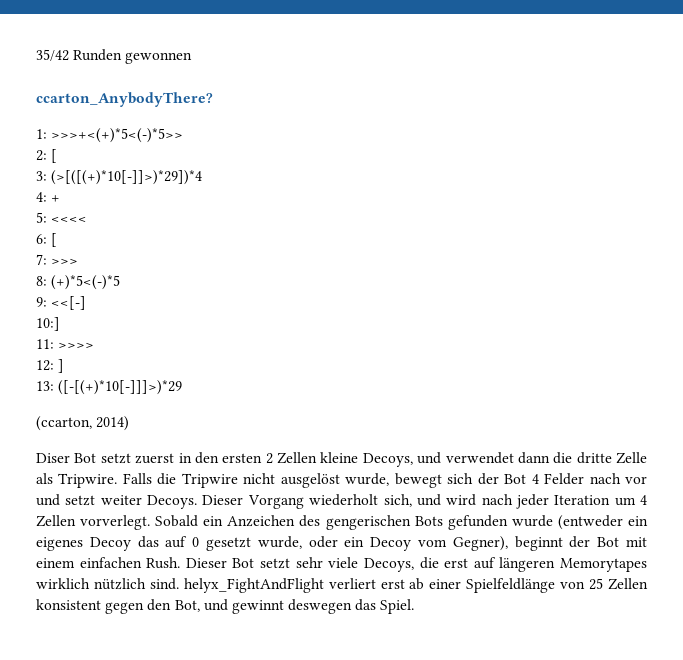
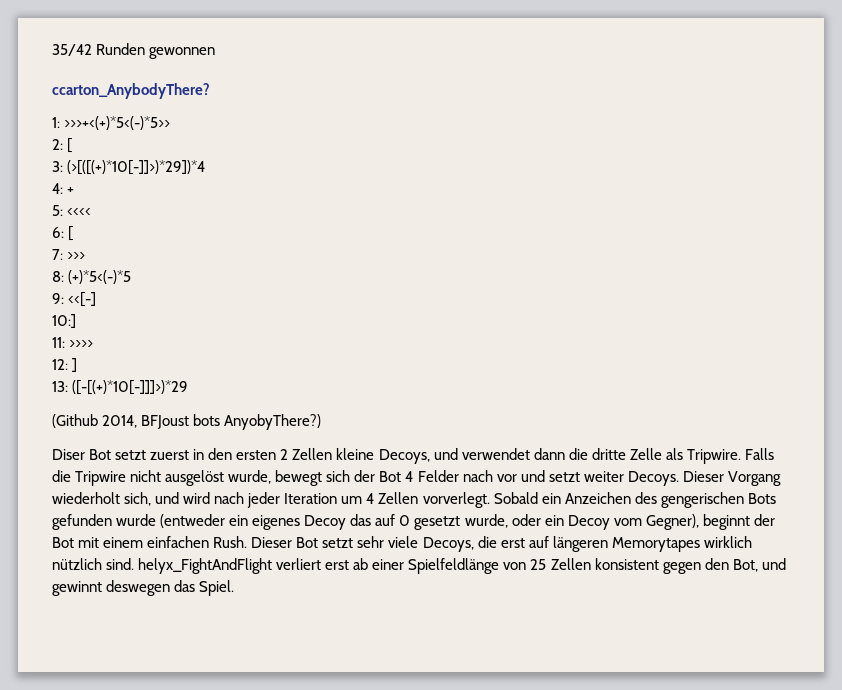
- (ccarton, 2014)
+ (Github 2014, BFJoust bots AnyobyThere?)

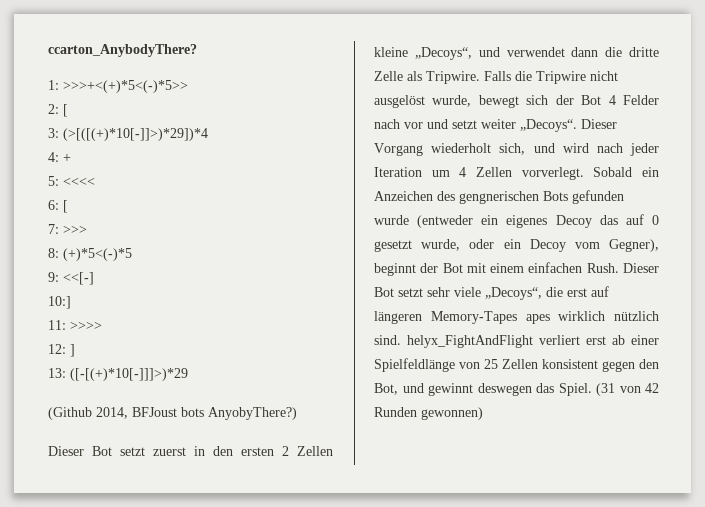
- 35/42 Runden gewonnen
- Diser Bot setzt zuerst in den ersten 2 Zellen kleine Decoys, und verwendet dann die dritte Zelle als Tripwire.
+ Dieser Bot setzt zuerst in den ersten 2 Zellen kleine „Decoys“, und verwendet dann die dritte Zelle als Tripwire.
- Falls die Tripwire nicht ausgelöst wurde, bewegt sich der Bot 4 Felder nach vor und setzt weiter Decoys.
+ Falls die Tripwire nicht ausgelöst wurde, bewegt sich der Bot 4 Felder nach vor und setzt weiter „Decoys“.
- Sobald ein Anzeichen des gengerischen Bots gefunden wurde (entweder ein eigenes Decoy das auf 0 gesetzt wurde, oder ein Decoy vom Gegner), beginnt der Bot mit einem einfachen Rush.
+ Sobald ein Anzeichen des gengnerischen Bots gefunden wurde (entweder ein eigenes Decoy das auf 0 gesetzt wurde, oder ein Decoy vom Gegner), beginnt der Bot mit einem einfachen Rush.
- Dieser Bot setzt sehr viele Decoys, die erst auf längeren Memorytapes wirklich nützlich sind. helyx_FightAndFlight verliert erst ab einer Spielfeldlänge von 25 Zellen konsistent gegen den Bot, und gewinnt deswegen das Spiel.
+ Dieser Bot setzt sehr viele „Decoys“, die erst auf längeren Memory-Tapes apes wirklich nützlich sind. helyx_FightAndFlight verliert erst ab einer Spielfeldlänge von 25 Zellen konsistent gegen den Bot, und gewinnt deswegen das Spiel.
+ (31 von 42 Runden gewonnen)

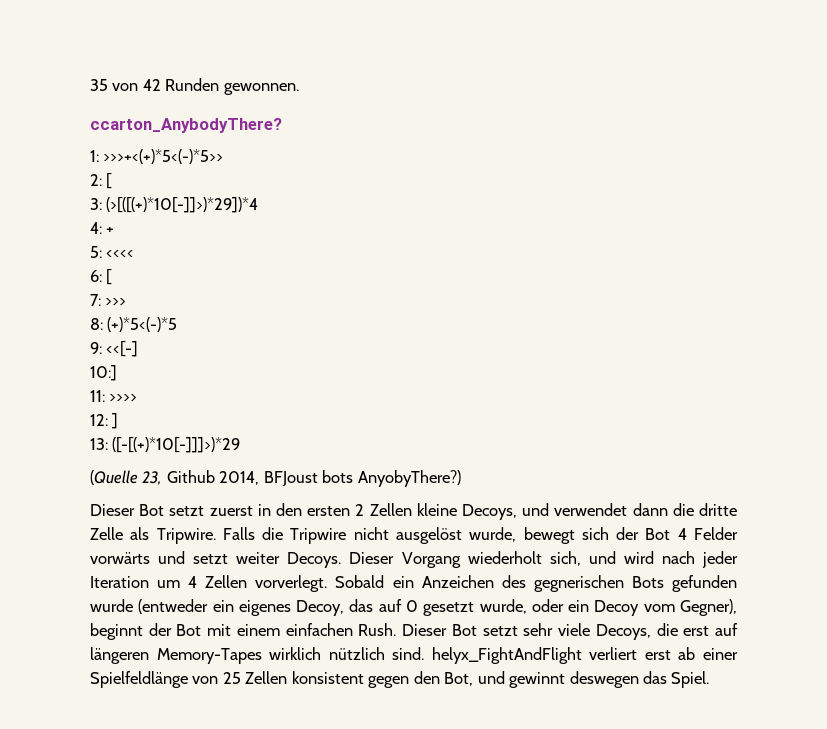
+ 35 von 42 Runden gewonnen.
- (Github 2014, BFJoust bots AnyobyThere?)
+ (Quelle 23, Github 2014, BFJoust bots AnyobyThere?)
- Dieser Bot setzt zuerst in den ersten 2 Zellen kleine „Decoys“, und verwendet dann die dritte Zelle als Tripwire.
+ Dieser Bot setzt zuerst in den ersten 2 Zellen kleine Decoys, und verwendet dann die dritte Zelle als Tripwire.
- Falls die Tripwire nicht ausgelöst wurde, bewegt sich der Bot 4 Felder nach vor und setzt weiter „Decoys“.
+ Falls die Tripwire nicht ausgelöst wurde, bewegt sich der Bot 4 Felder vorwärts und setzt weiter Decoys.
- Sobald ein Anzeichen des gengnerischen Bots gefunden wurde (entweder ein eigenes Decoy das auf 0 gesetzt wurde, oder ein Decoy vom Gegner), beginnt der Bot mit einem einfachen Rush.
+ Sobald ein Anzeichen des gegnerischen Bots gefunden wurde (entweder ein eigenes Decoy, das auf 0 gesetzt wurde, oder ein Decoy vom Gegner), beginnt der Bot mit einem einfachen Rush.
- Dieser Bot setzt sehr viele „Decoys“, die erst auf längeren Memory-Tapes apes wirklich nützlich sind. helyx_FightAndFlight verliert erst ab einer Spielfeldlänge von 25 Zellen konsistent gegen den Bot, und gewinnt deswegen das Spiel. (31 von 42 Runden gewonnen)
+ Dieser Bot setzt sehr viele Decoys, die erst auf längeren Memory-Tapes wirklich nützlich sind. helyx_FightAndFlight verliert erst ab einer Spielfeldlänge von 25 Zellen konsistent gegen den Bot, und gewinnt deswegen das Spiel.

